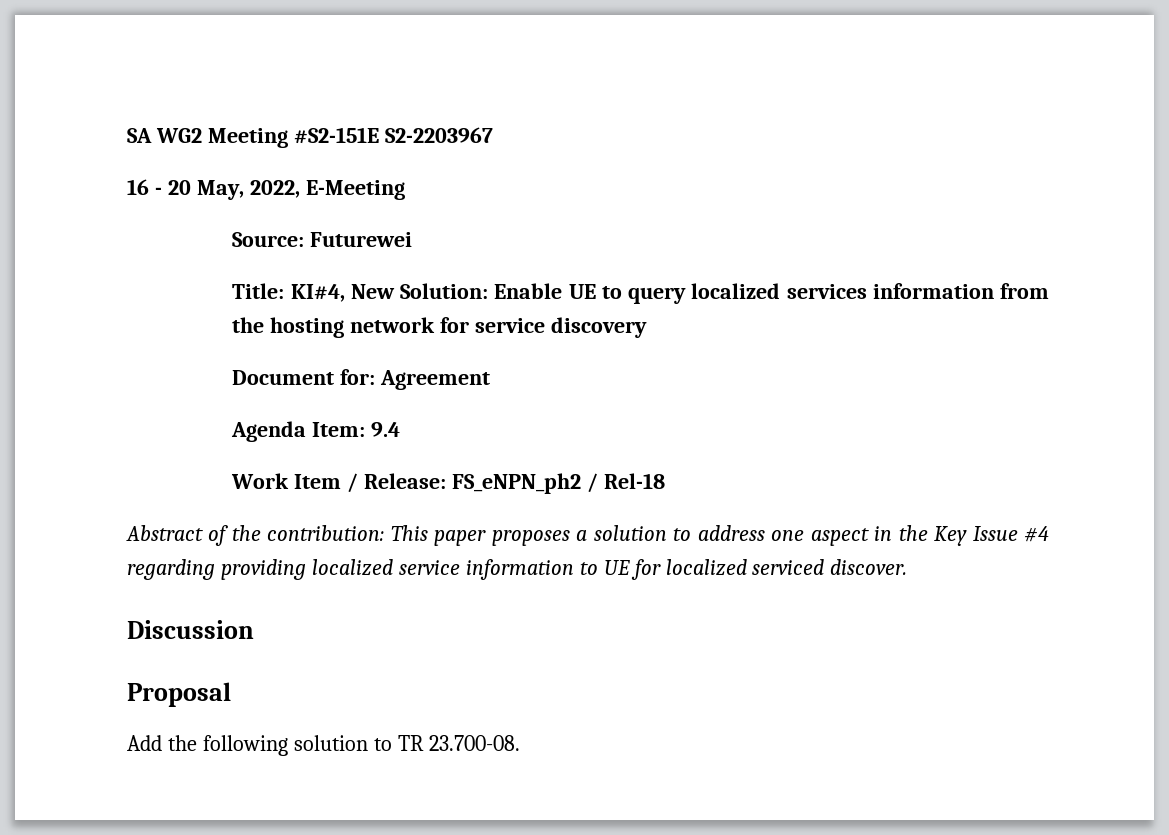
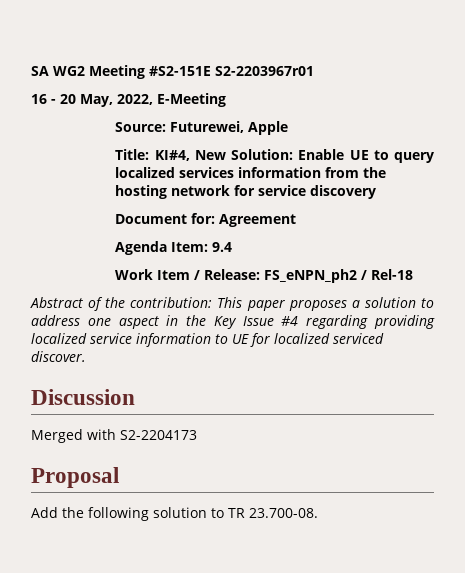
- SA WG2 Meeting #S2-151E S2-2203967
+ SA WG2 Meeting #S2-151E S2-2203967r01
- Source: Futurewei
+ Source: Futurewei, Apple
+ Merged with S2-2204173

